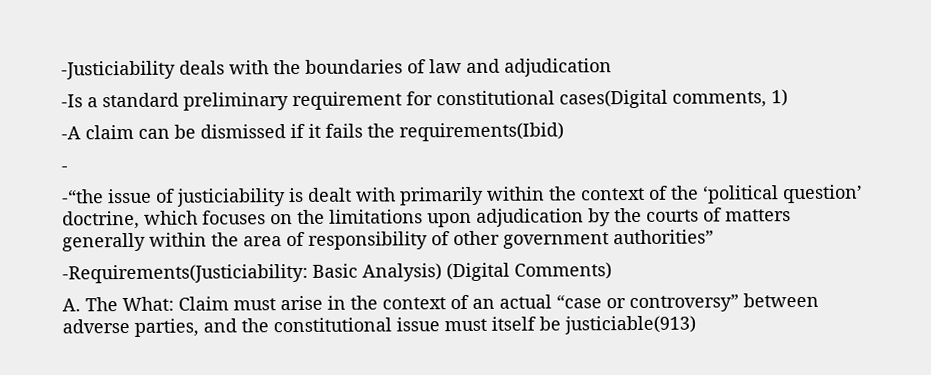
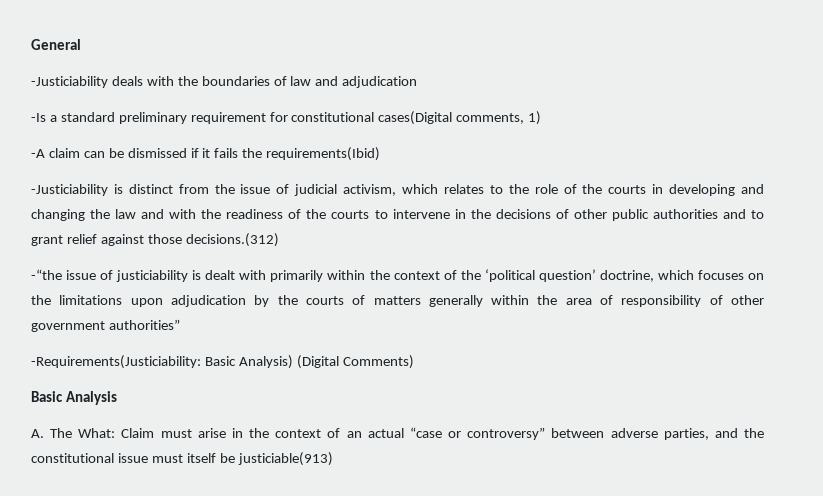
+ General
- -
+ -Justiciability is distinct from the issue of judicial activism, which relates to the role of the courts in developing and changing the law and with the readiness of the courts to intervene in the decisions of other public authorities and to grant relief against those decisions.(312)
+ Basic Analysis

